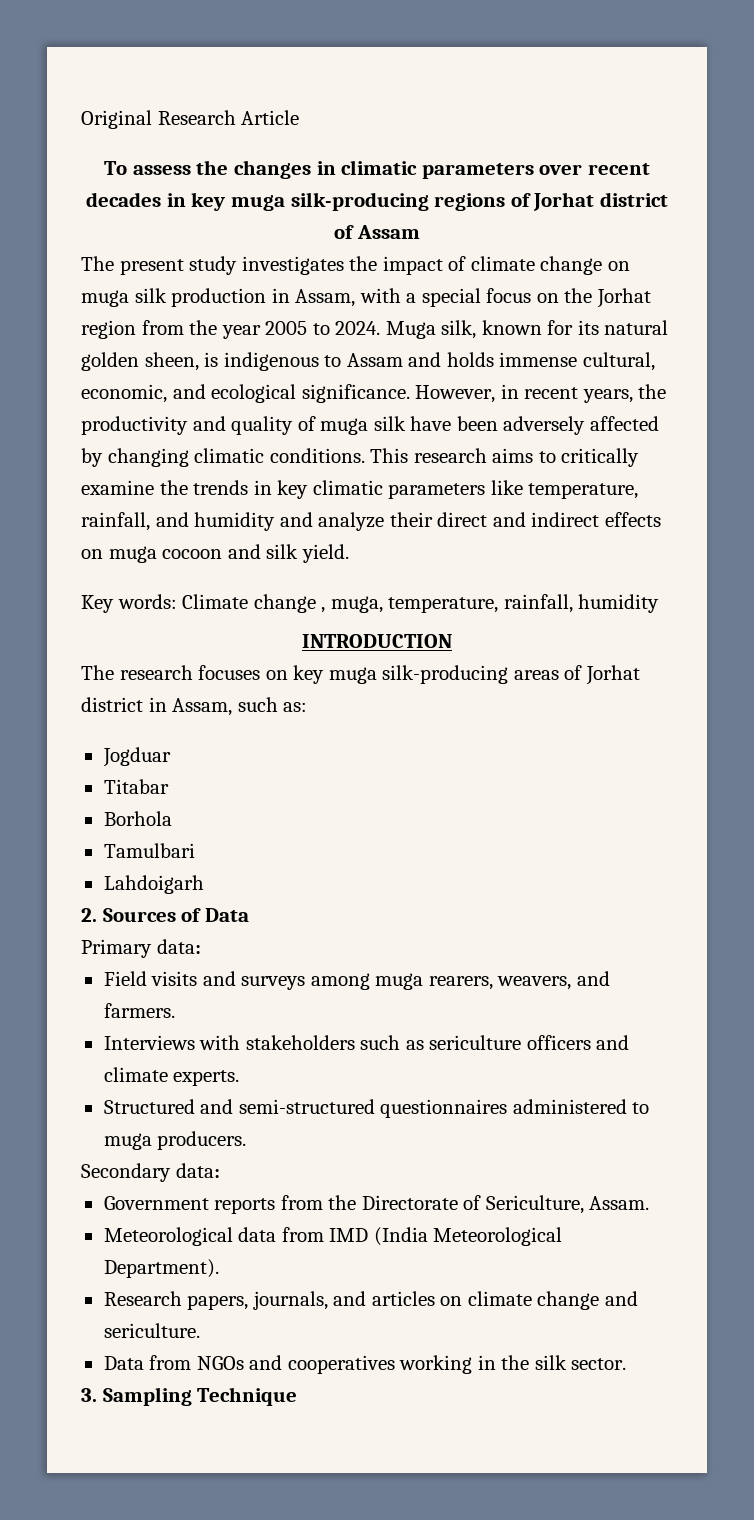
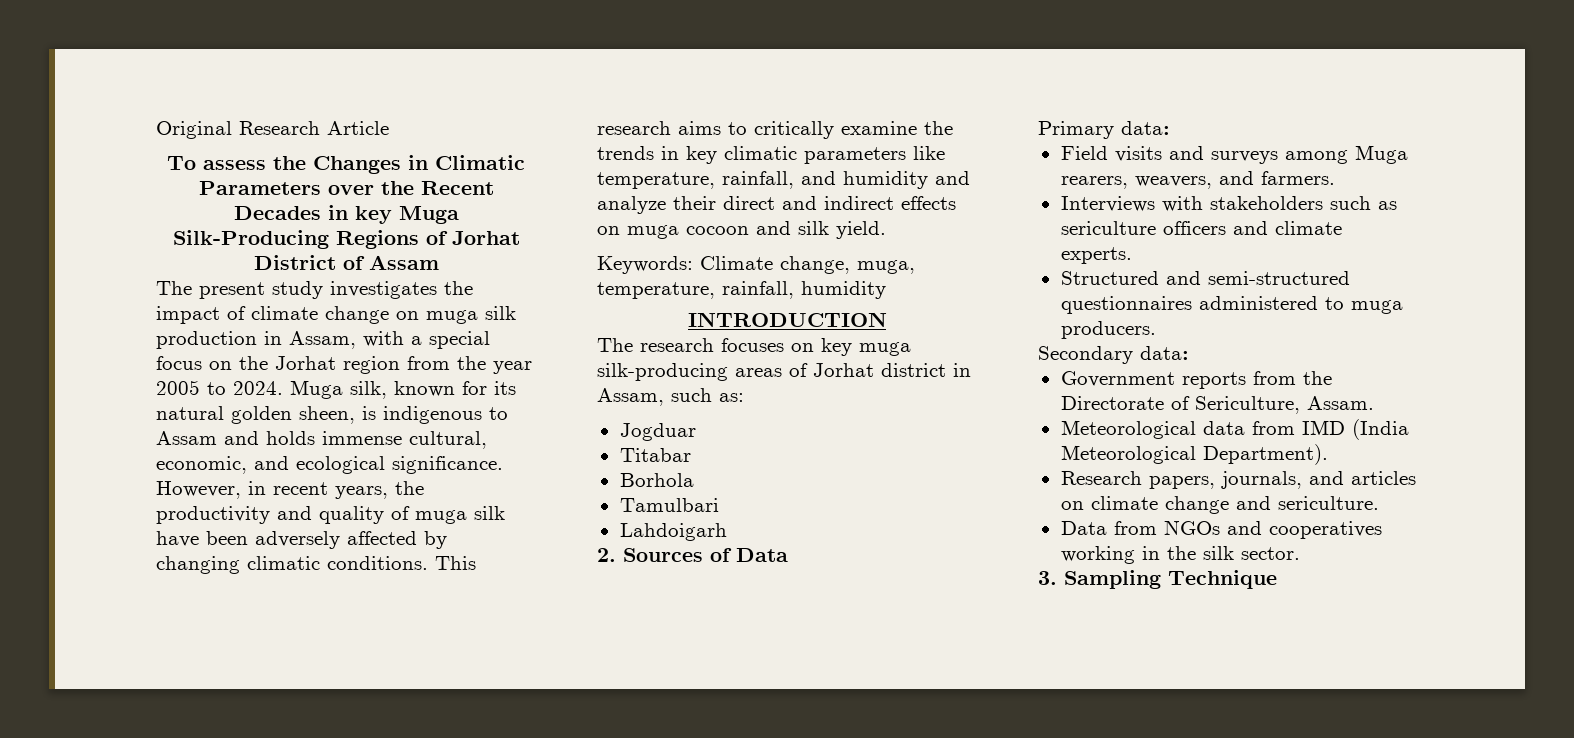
- To assess the changes in climatic parameters over recent decades in key muga silk-producing regions of Jorhat district of Assam
+ To assess the Changes in Climatic Parameters over the Recent Decades in key Muga Silk-Producing Regions of Jorhat District of Assam
- Key words: Climate change , muga, temperature, rainfall, humidity
+ Keywords: Climate change, muga, temperature, rainfall, humidity
- Field visits and surveys among muga rearers, weavers, and farmers.
+ Field visits and surveys among Muga rearers, weavers, and farmers.

